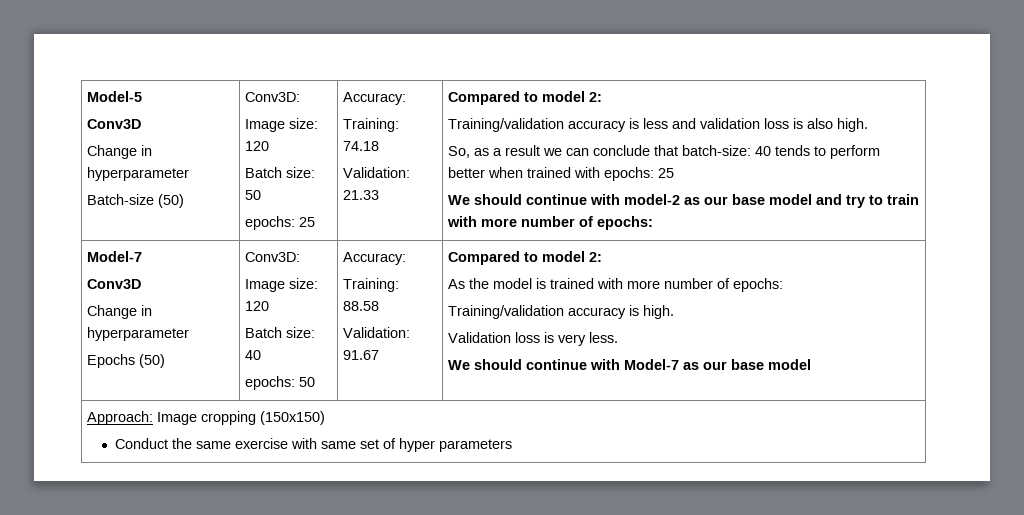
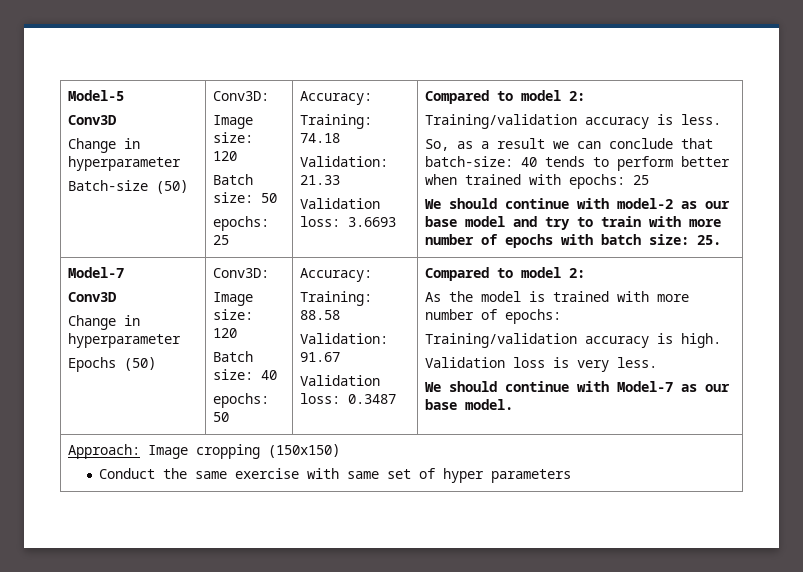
+ Validation loss: 3.6693
- Training/validation accuracy is less and validation loss is also high.
+ Training/validation accuracy is less.
- We should continue with model-2 as our base model and try to train with more number of epochs:
+ We should continue with model-2 as our base model and try to train with more number of epochs with batch size: 25.
+ Validation loss: 0.3487
- We should continue with Model-7 as our base model
+ We should continue with Model-7 as our base model.

